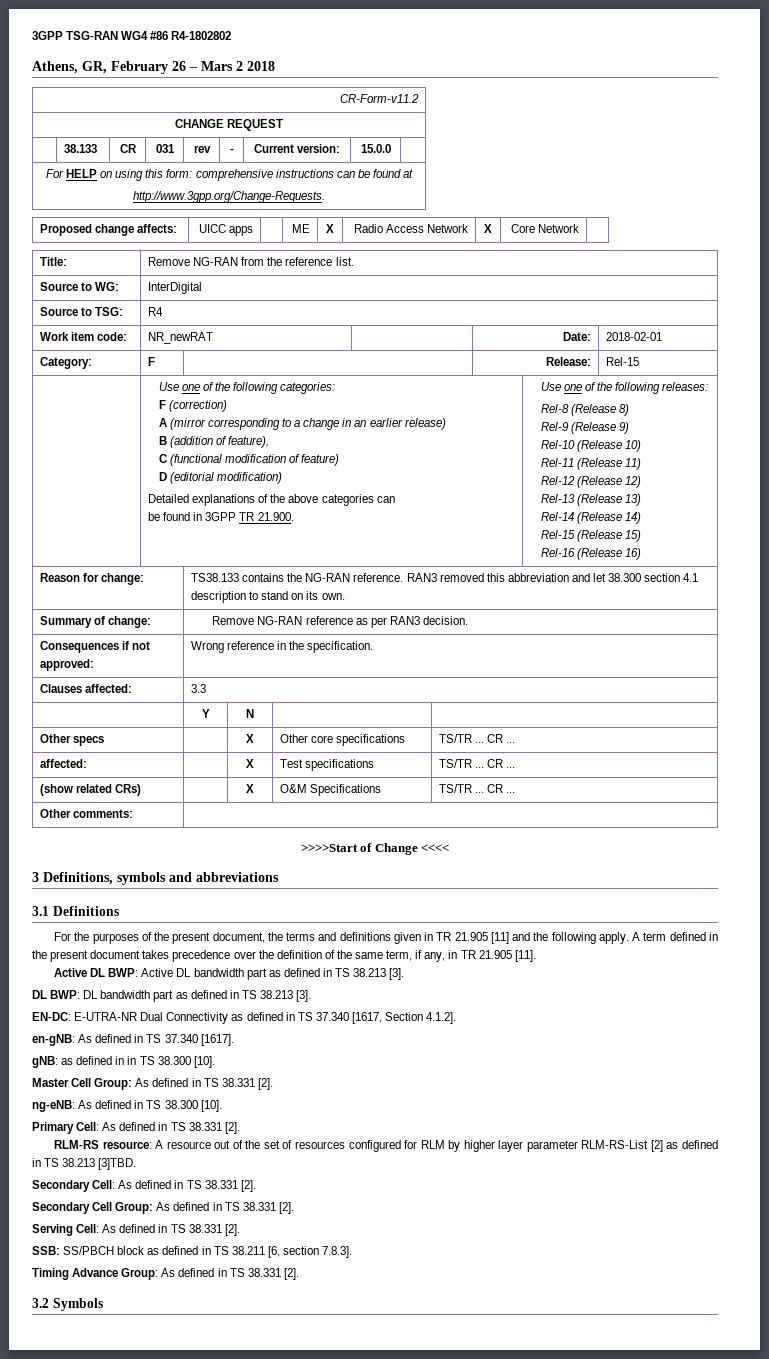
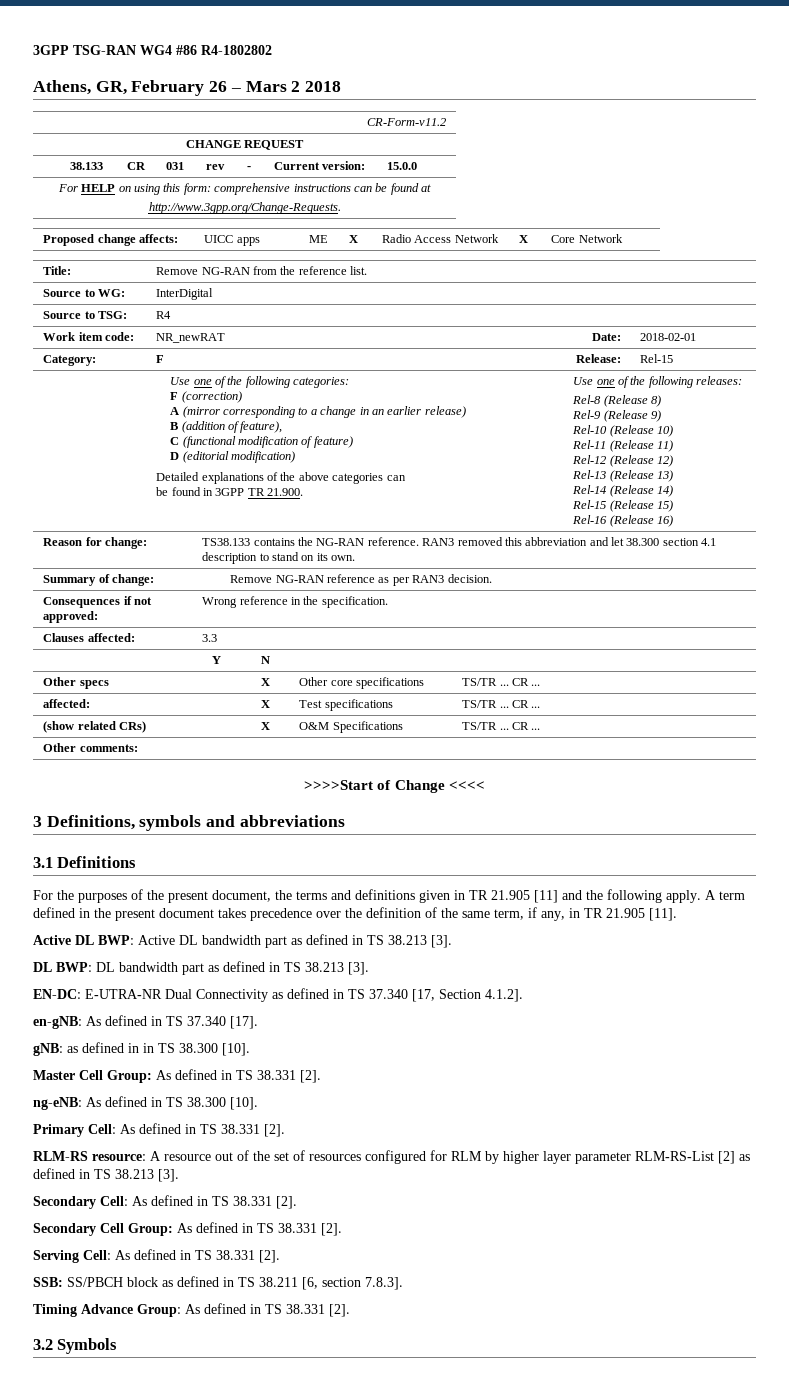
- EN-DC: E-UTRA-NR Dual Connectivity as defined in TS 37.340 [1617, Section 4.1.2].
+ EN-DC: E-UTRA-NR Dual Connectivity as defined in TS 37.340 [17, Section 4.1.2].
- en-gNB: As defined in TS 37.340 [1617].
+ en-gNB: As defined in TS 37.340 [17].
- RLM-RS resource: A resource out of the set of resources configured for RLM by higher layer parameter RLM-RS-List [2] as defined in TS 38.213 [3]TBD.
+ RLM-RS resource: A resource out of the set of resources configured for RLM by higher layer parameter RLM-RS-List [2] as defined in TS 38.213 [3].

